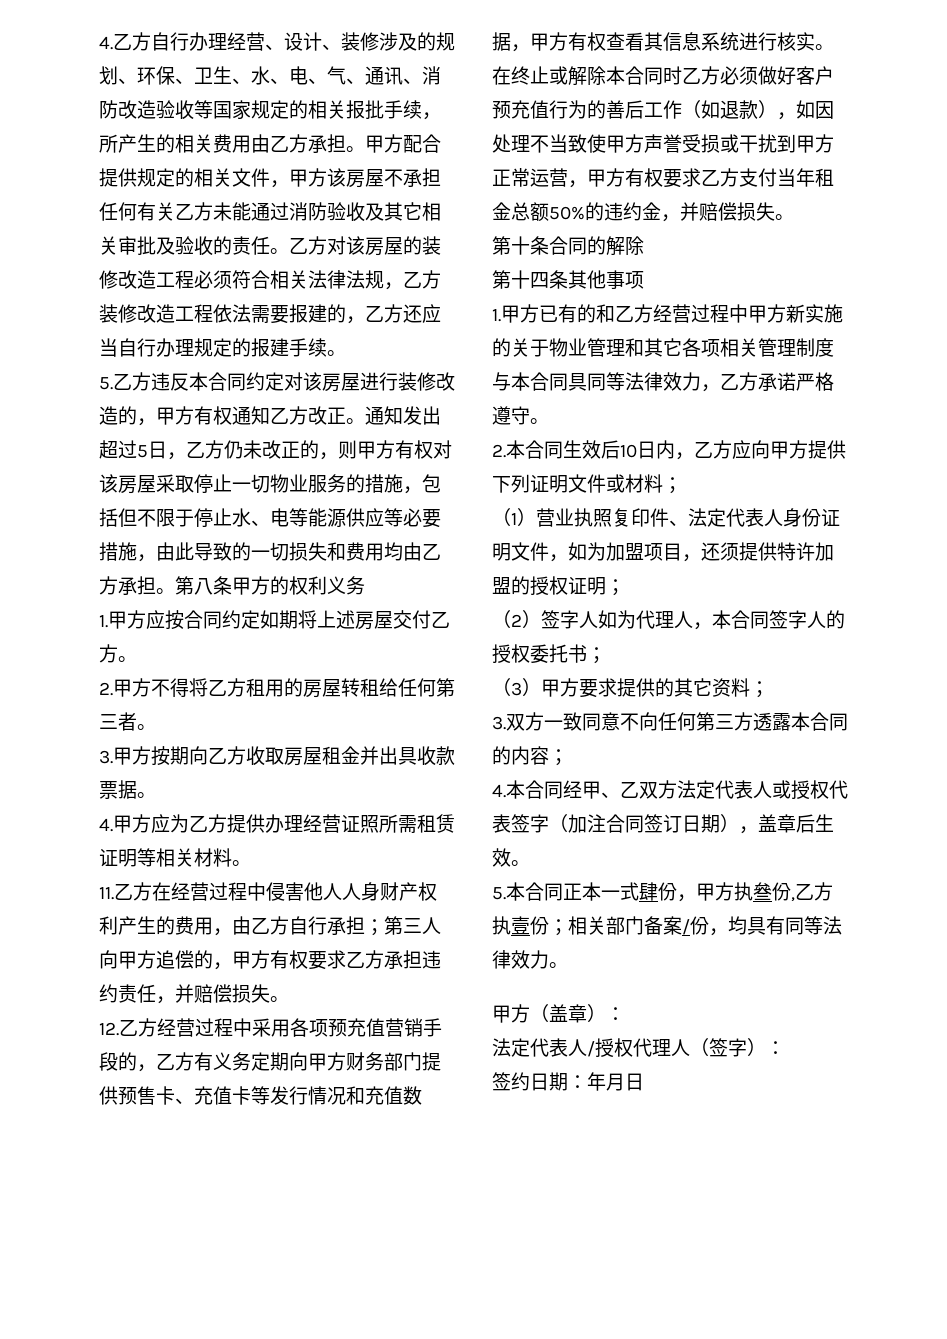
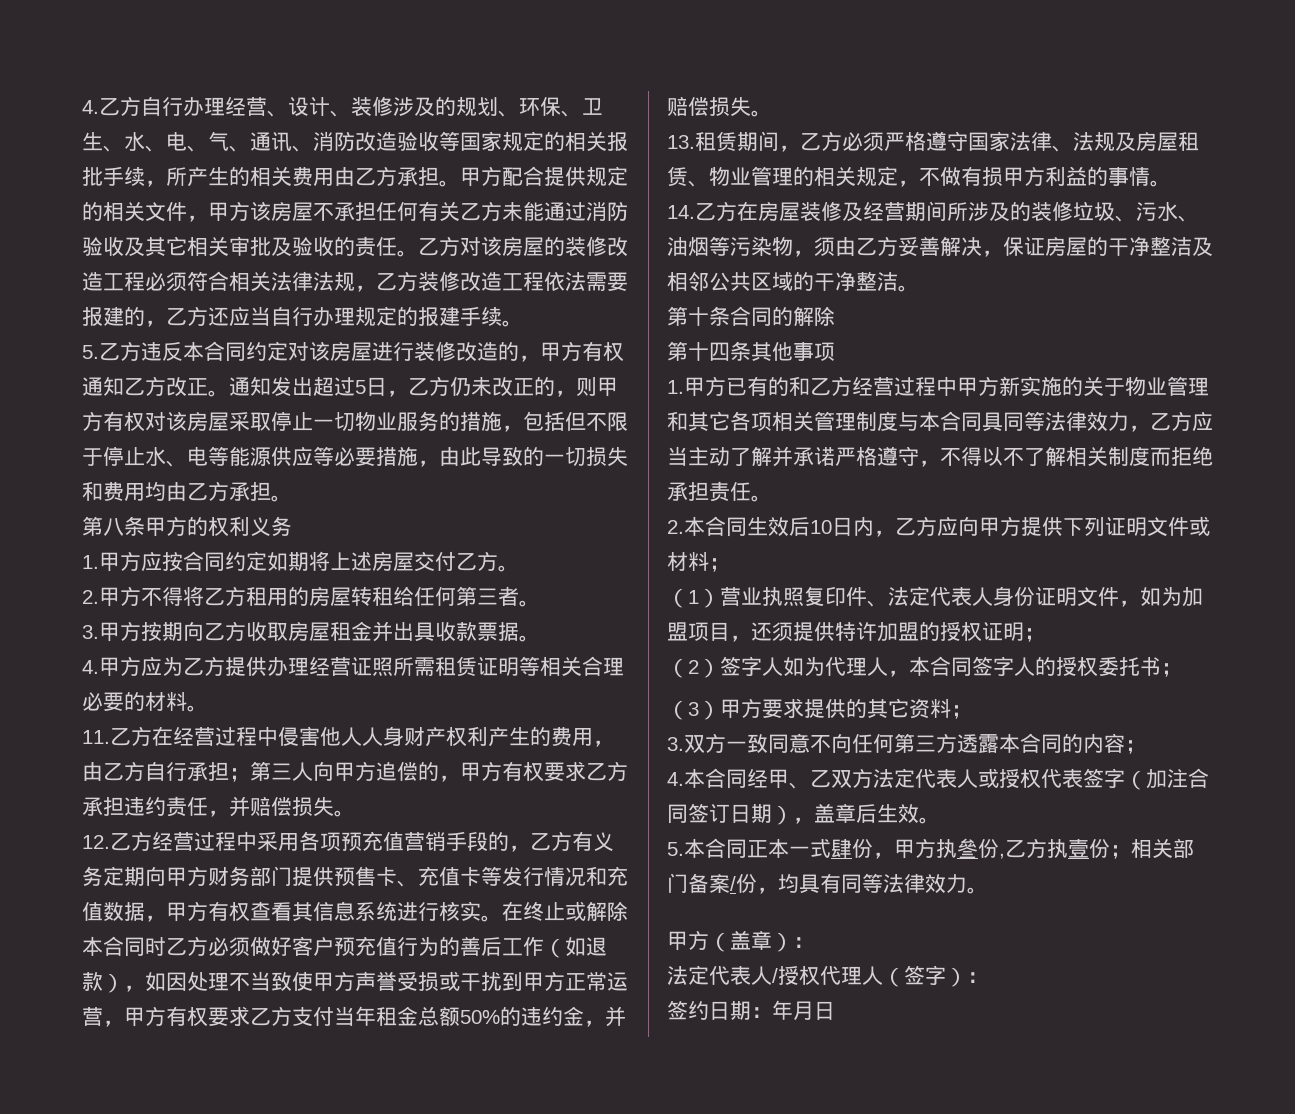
- 通知发出超过5日，乙方仍未改正的，则甲方有权对该房屋采取停止一切物业服务的措施，包括但不限于停止水、电等能源供应等必要措施，由此导致的一切损失和费用均由乙方承担。第八条甲方的权利义务
+ 通知发出超过5日，乙方仍未改正的，则甲方有权对该房屋采取停止一切物业服务的措施，包括但不限于停止水、电等能源供应等必要措施，由此导致的一切损失和费用均由乙方承担。
+ 第八条甲方的权利义务
- 4.甲方应为乙方提供办理经营证照所需租赁证明等相关材料。
+ 4.甲方应为乙方提供办理经营证照所需租赁证明等相关合理必要的材料。
+ 13.租赁期间，乙方必须严格遵守国家法律、法规及房屋租赁、物业管理的相关规定，不做有损甲方利益的事情。
+ 14.乙方在房屋装修及经营期间所涉及的装修垃圾、污水、油烟等污染物，须由乙方妥善解决，保证房屋的干净整洁及相邻公共区域的干净整洁。
- 1.甲方已有的和乙方经营过程中甲方新实施的关于物业管理和其它各项相关管理制度与本合同具同等法律效力，乙方承诺严格遵守。
+ 1.甲方已有的和乙方经营过程中甲方新实施的关于物业管理和其它各项相关管理制度与本合同具同等法律效力，乙方应当主动了解并承诺严格遵守，不得以不了解相关制度而拒绝承担责任。

